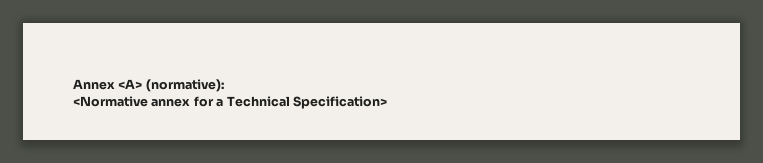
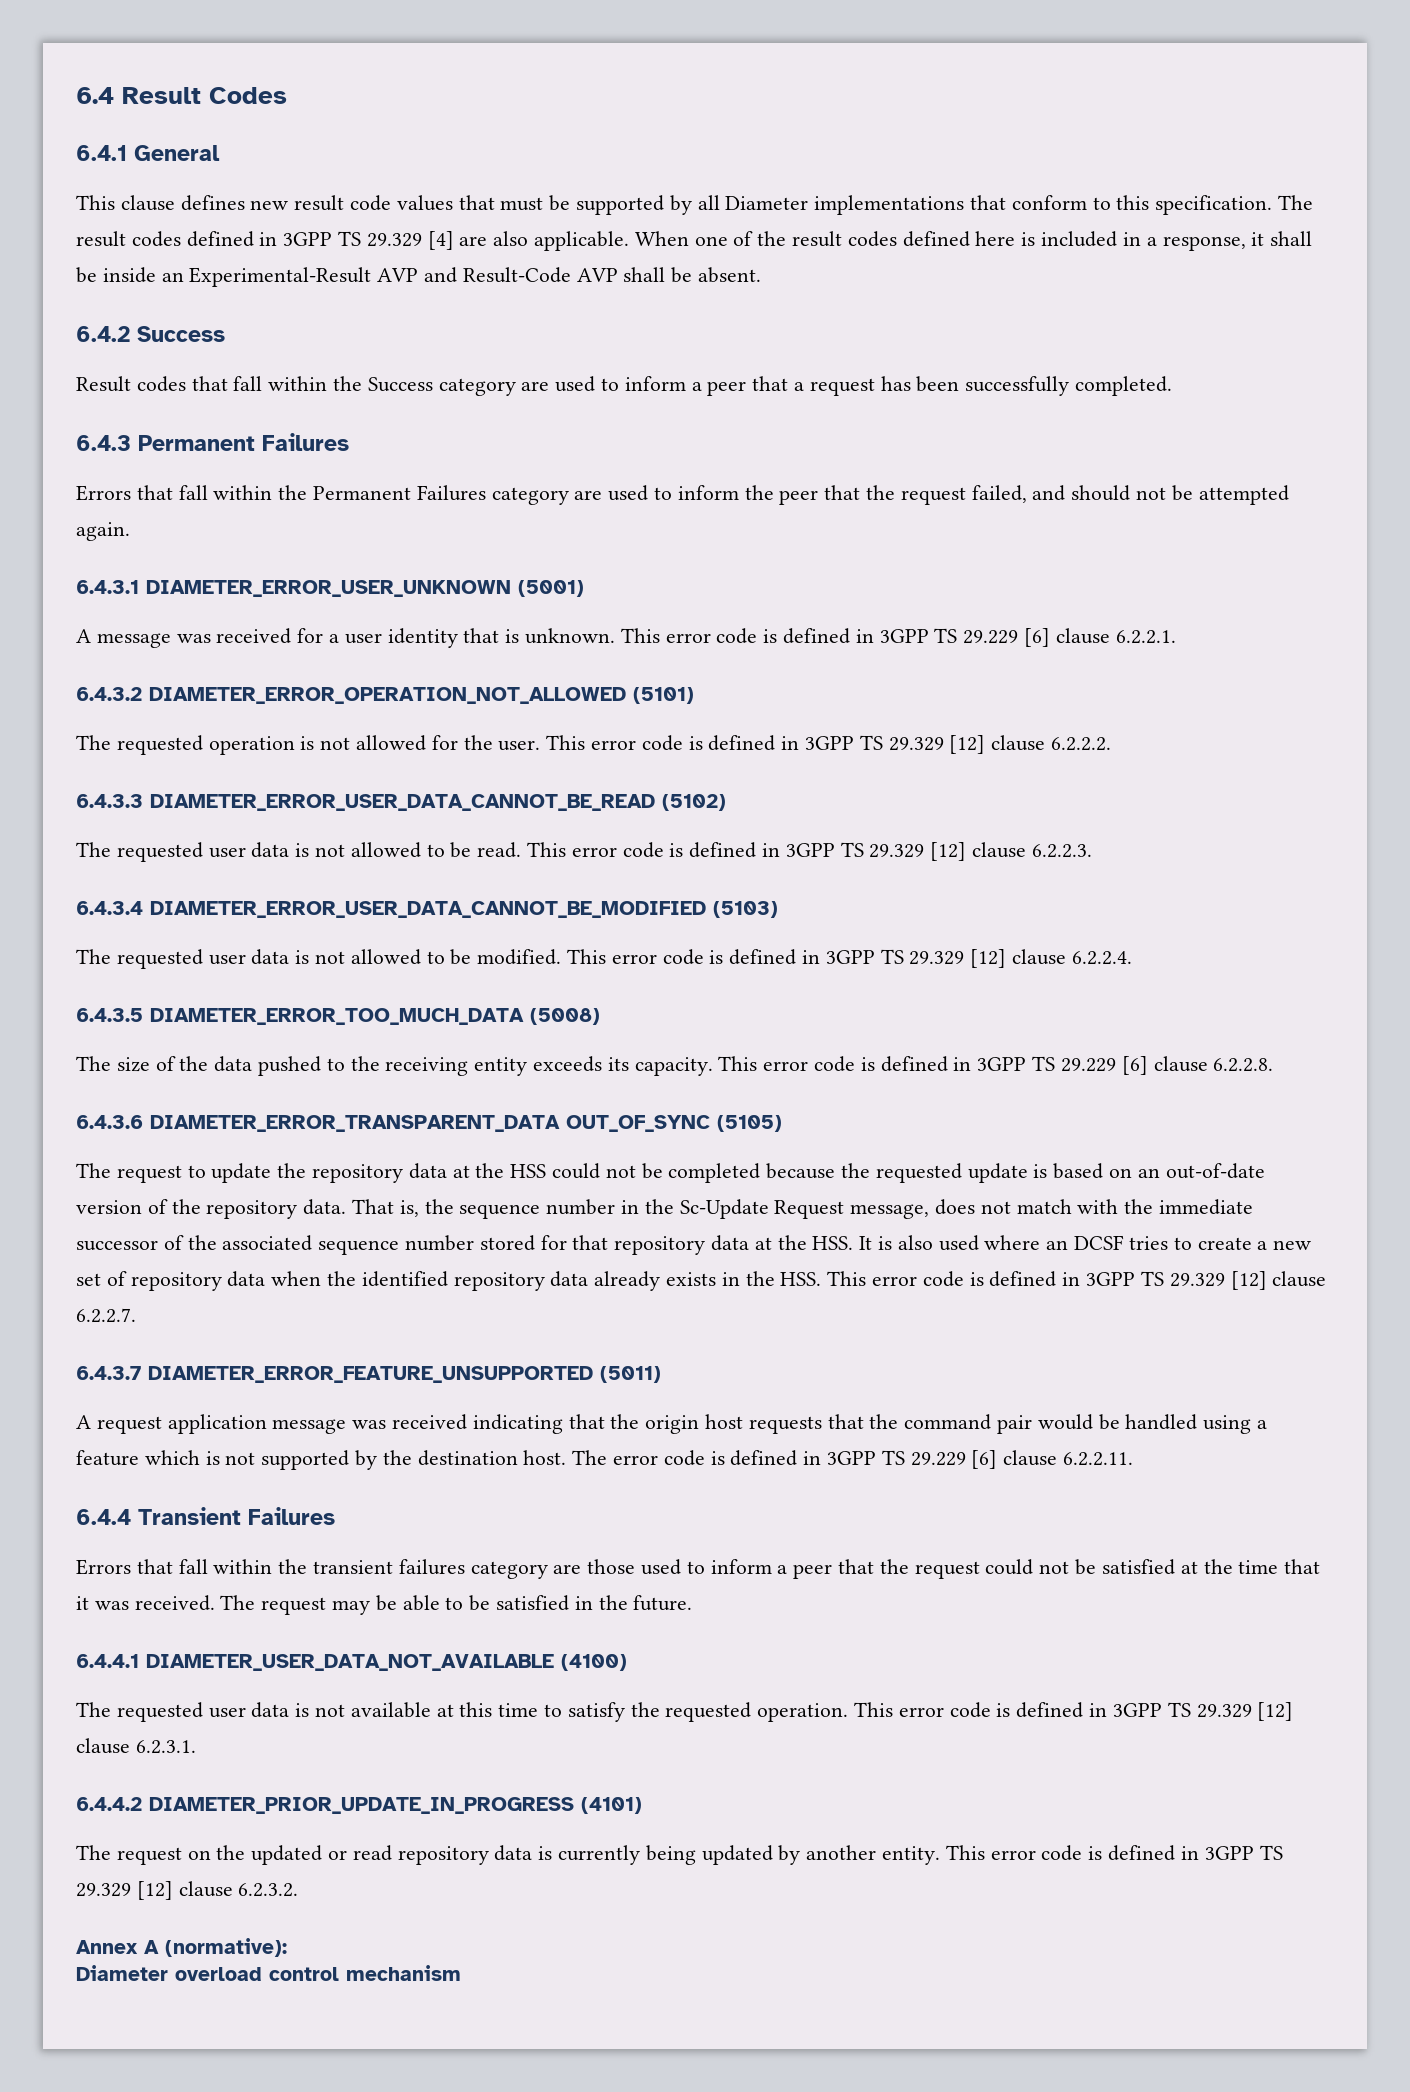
- Annex <A> (normative):
- <Normative annex for a Technical Specification>
+ 6.4 Result Codes
+ 6.4.1 General
+ This clause defines new result code values that must be supported by all Diameter implementations that conform to this specification. The result codes defined in 3GPP TS 29.329 [4] are also applicable. When one of the result codes defined here is included in a response, it shall be inside an Experimental-Result AVP and Result-Code AVP shall be absent.
+ 6.4.2 Success
+ Result codes that fall within the Success category are used to inform a peer that a request has been successfully completed.
+ 6.4.3 Permanent Failures
+ Errors that fall within the Permanent Failures category are used to inform the peer that the request failed, and should not be attempted again.
+ 6.4.3.1 DIAMETER_ERROR_USER_UNKNOWN (5001)
+ A message was received for a user identity that is unknown. This error code is defined in 3GPP TS 29.229 [6] clause 6.2.2.1.
+ 6.4.3.2 DIAMETER_ERROR_OPERATION_NOT_ALLOWED (5101)
+ The requested operation is not allowed for the user. This error code is defined in 3GPP TS 29.329 [12] clause 6.2.2.2.
+ 6.4.3.3 DIAMETER_ERROR_USER_DATA_CANNOT_BE_READ (5102)
+ The requested user data is not allowed to be read. This error code is defined in 3GPP TS 29.329 [12] clause 6.2.2.3.
+ 6.4.3.4 DIAMETER_ERROR_USER_DATA_CANNOT_BE_MODIFIED (5103)
+ The requested user data is not allowed to be modified. This error code is defined in 3GPP TS 29.329 [12] clause 6.2.2.4.
+ 6.4.3.5 DIAMETER_ERROR_TOO_MUCH_DATA (5008)
+ The size of the data pushed to the receiving entity exceeds its capacity. This error code is defined in 3GPP TS 29.229 [6] clause 6.2.2.8.
+ 6.4.3.6 DIAMETER_ERROR_TRANSPARENT_DATA OUT_OF_SYNC (5105)
+ The request to update the repository data at the HSS could not be completed because the requested update is based on an out-of-date version of the repository data. That is, the sequence number in the Sc-Update Request message, does not match with the immediate successor of the associated sequence number stored for that repository data at the HSS. It is also used where an DCSF tries to create a new set of repository data when the identified repository data already exists in the HSS. This error code is defined in 3GPP TS 29.329 [12] clause 6.2.2.7.
+ 6.4.3.7 DIAMETER_ERROR_FEATURE_UNSUPPORTED (5011)
+ A request application message was received indicating that the origin host requests that the command pair would be handled using a feature which is not supported by the destination host. The error code is defined in 3GPP TS 29.229 [6] clause 6.2.2.11.
+ 6.4.4 Transient Failures
+ Errors that fall within the transient failures category are those used to inform a peer that the request could not be satisfied at the time that it was received. The request may be able to be satisfied in the future.
+ 6.4.4.1 DIAMETER_USER_DATA_NOT_AVAILABLE (4100)
+ The requested user data is not available at this time to satisfy the requested operation. This error code is defined in 3GPP TS 29.329 [12] clause 6.2.3.1.
+ 6.4.4.2 DIAMETER_PRIOR_UPDATE_IN_PROGRESS (4101)
+ The request on the updated or read repository data is currently being updated by another entity. This error code is defined in 3GPP TS 29.329 [12] clause 6.2.3.2.
+ Annex A (normative):
+ Diameter overload control mechanism

